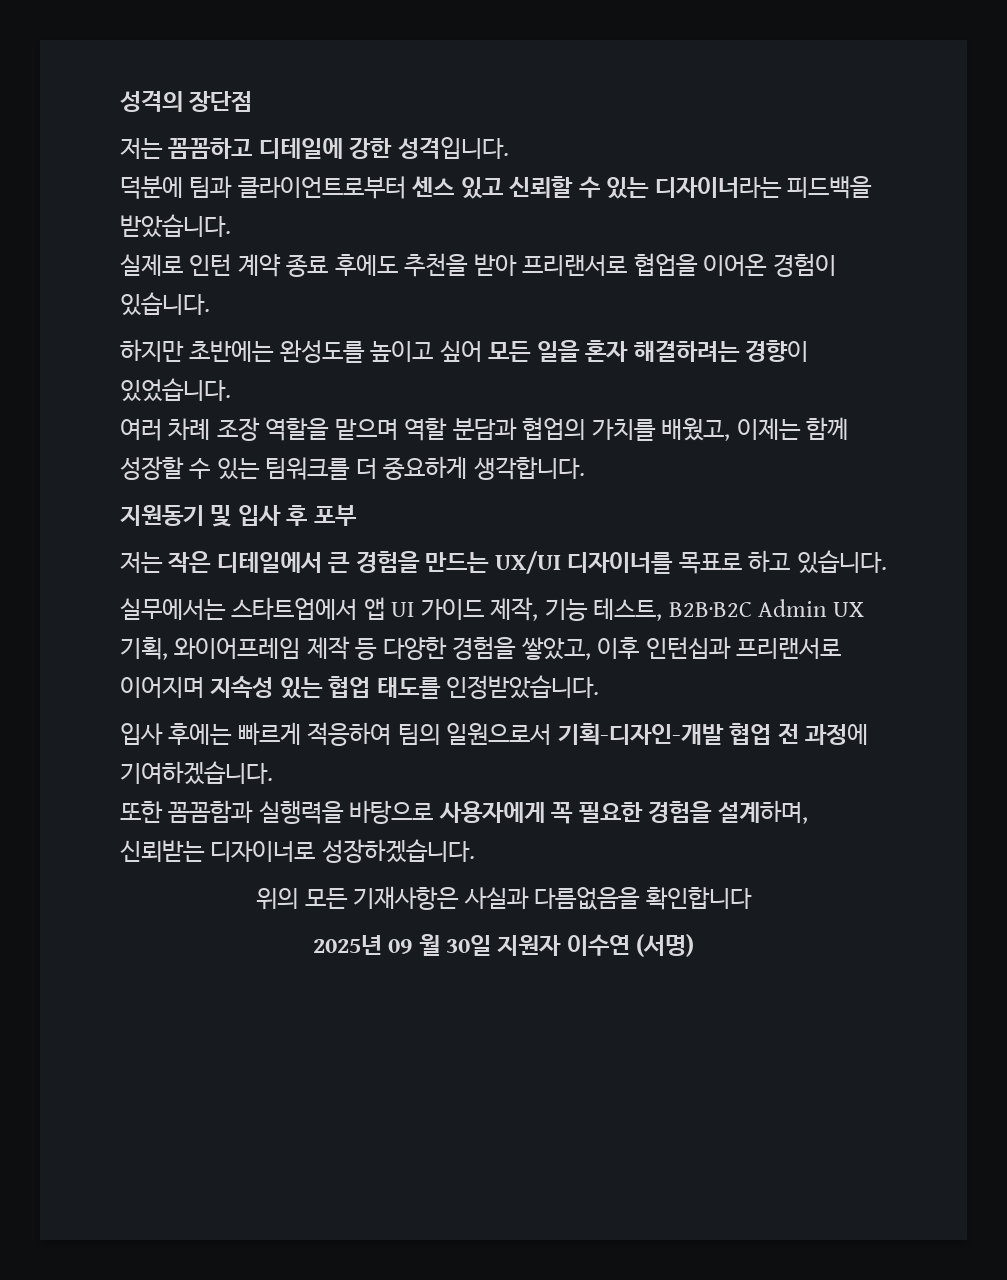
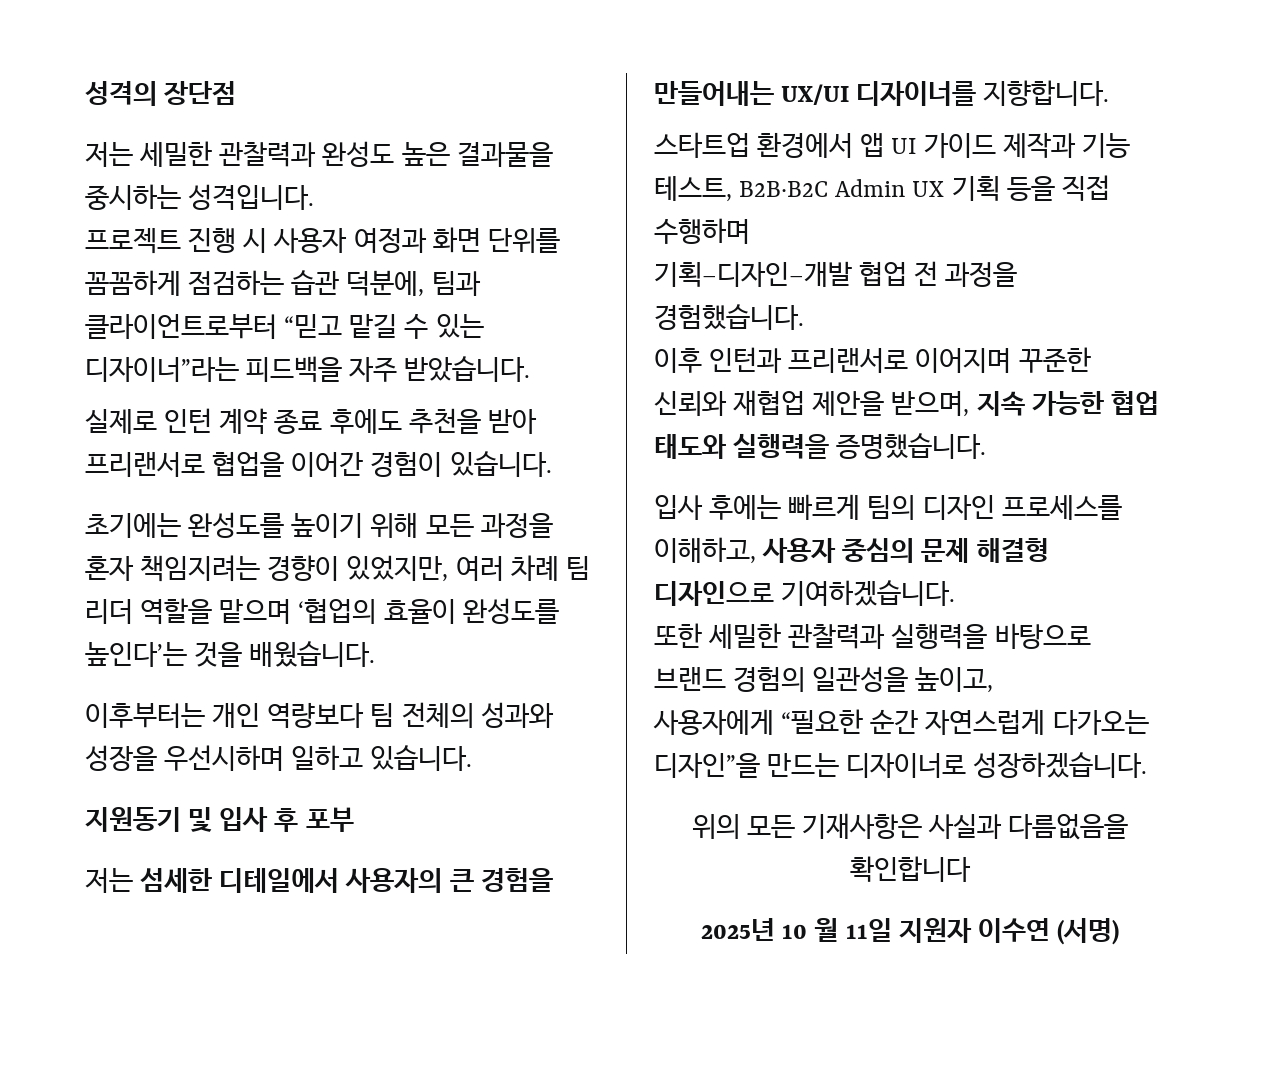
- 저는 꼼꼼하고 디테일에 강한 성격입니다.
- 덕분에 팀과 클라이언트로부터 센스 있고 신뢰할 수 있는 디자이너라는 피드백을 받았습니다.
+ 저는 세밀한 관찰력과 완성도 높은 결과물을 중시하는 성격입니다.
+ 프로젝트 진행 시 사용자 여정과 화면 단위를 꼼꼼하게 점검하는 습관 덕분에, 팀과 클라이언트로부터 “믿고 맡길 수 있는 디자이너”라는 피드백을 자주 받았습니다.
- 실제로 인턴 계약 종료 후에도 추천을 받아 프리랜서로 협업을 이어온 경험이 있습니다.
+ 실제로 인턴 계약 종료 후에도 추천을 받아 프리랜서로 협업을 이어간 경험이 있습니다.
- 하지만 초반에는 완성도를 높이고 싶어 모든 일을 혼자 해결하려는 경향이 있었습니다.
- 여러 차례 조장 역할을 맡으며 역할 분담과 협업의 가치를 배웠고, 이제는 함께 성장할 수 있는 팀워크를 더 중요하게 생각합니다.
+ 초기에는 완성도를 높이기 위해 모든 과정을 혼자 책임지려는 경향이 있었지만, 여러 차례 팀 리더 역할을 맡으며 ‘협업의 효율이 완성도를 높인다’는 것을 배웠습니다.
+ 이후부터는 개인 역량보다 팀 전체의 성과와 성장을 우선시하며 일하고 있습니다.
- 저는 작은 디테일에서 큰 경험을 만드는 UX/UI 디자이너를 목표로 하고 있습니다.
- 실무에서는 스타트업에서 앱 UI 가이드 제작, 기능 테스트, B2B·B2C Admin UX 기획, 와이어프레임 제작 등 다양한 경험을 쌓았고, 이후 인턴십과 프리랜서로 이어지며 지속성 있는 협업 태도를 인정받았습니다.
- 입사 후에는 빠르게 적응하여 팀의 일원으로서 기획-디자인-개발 협업 전 과정에 기여하겠습니다.
- 또한 꼼꼼함과 실행력을 바탕으로 사용자에게 꼭 필요한 경험을 설계하며, 신뢰받는 디자이너로 성장하겠습니다.
+ 저는 섬세한 디테일에서 사용자의 큰 경험을 만들어내는 UX/UI 디자이너를 지향합니다.
+ 스타트업 환경에서 앱 UI 가이드 제작과 기능 테스트, B2B·B2C Admin UX 기획 등을 직접 수행하며
+ 기획–디자인–개발 협업 전 과정을 경험했습니다.
+ 이후 인턴과 프리랜서로 이어지며 꾸준한 신뢰와 재협업 제안을 받으며, 지속 가능한 협업 태도와 실행력을 증명했습니다.
+ 입사 후에는 빠르게 팀의 디자인 프로세스를 이해하고, 사용자 중심의 문제 해결형 디자인으로 기여하겠습니다.
+ 또한 세밀한 관찰력과 실행력을 바탕으로 브랜드 경험의 일관성을 높이고,
+ 사용자에게 “필요한 순간 자연스럽게 다가오는 디자인”을 만드는 디자이너로 성장하겠습니다.
- 2025년 09 월 30일 지원자 이수연 (서명)
+ 2025년 10 월 11일 지원자 이수연 (서명)

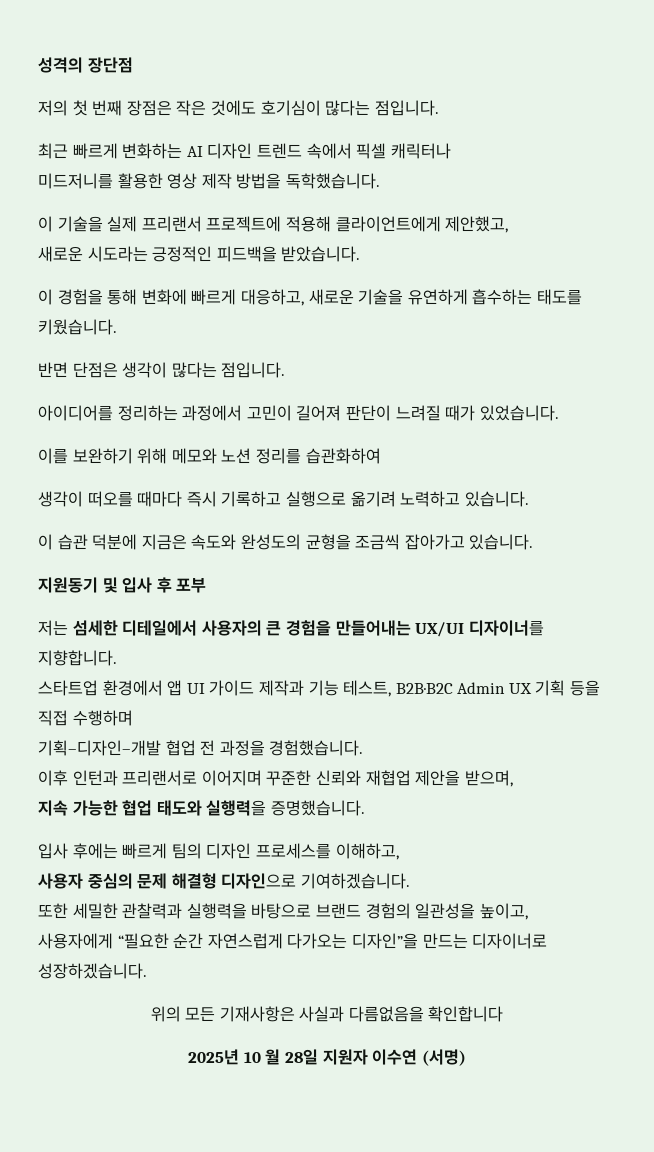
- 저는 세밀한 관찰력과 완성도 높은 결과물을 중시하는 성격입니다.
- 프로젝트 진행 시 사용자 여정과 화면 단위를 꼼꼼하게 점검하는 습관 덕분에, 팀과 클라이언트로부터 “믿고 맡길 수 있는 디자이너”라는 피드백을 자주 받았습니다.
- 실제로 인턴 계약 종료 후에도 추천을 받아 프리랜서로 협업을 이어간 경험이 있습니다.
- 초기에는 완성도를 높이기 위해 모든 과정을 혼자 책임지려는 경향이 있었지만, 여러 차례 팀 리더 역할을 맡으며 ‘협업의 효율이 완성도를 높인다’는 것을 배웠습니다.
- 이후부터는 개인 역량보다 팀 전체의 성과와 성장을 우선시하며 일하고 있습니다.
+ 저의 첫 번째 장점은 작은 것에도 호기심이 많다는 점입니다.
+ 최근 빠르게 변화하는 AI 디자인 트렌드 속에서 픽셀 캐릭터나
+ 미드저니를 활용한 영상 제작 방법을 독학했습니다.
+ 이 기술을 실제 프리랜서 프로젝트에 적용해 클라이언트에게 제안했고,
+ 새로운 시도라는 긍정적인 피드백을 받았습니다.
+ 이 경험을 통해 변화에 빠르게 대응하고, 새로운 기술을 유연하게 흡수하는 태도를 키웠습니다.
+ 반면 단점은 생각이 많다는 점입니다.
+ 아이디어를 정리하는 과정에서 고민이 길어져 판단이 느려질 때가 있었습니다.
+ 이를 보완하기 위해 메모와 노션 정리를 습관화하여
+ 생각이 떠오를 때마다 즉시 기록하고 실행으로 옮기려 노력하고 있습니다.
+ 이 습관 덕분에 지금은 속도와 완성도의 균형을 조금씩 잡아가고 있습니다.
- 이후 인턴과 프리랜서로 이어지며 꾸준한 신뢰와 재협업 제안을 받으며, 지속 가능한 협업 태도와 실행력을 증명했습니다.
+ 이후 인턴과 프리랜서로 이어지며 꾸준한 신뢰와 재협업 제안을 받으며,
+ 지속 가능한 협업 태도와 실행력을 증명했습니다.
- 입사 후에는 빠르게 팀의 디자인 프로세스를 이해하고, 사용자 중심의 문제 해결형 디자인으로 기여하겠습니다.
+ 입사 후에는 빠르게 팀의 디자인 프로세스를 이해하고,
+ 사용자 중심의 문제 해결형 디자인으로 기여하겠습니다.
- 2025년 10 월 11일 지원자 이수연 (서명)
+ 2025년 10 월 28일 지원자 이수연 (서명)

